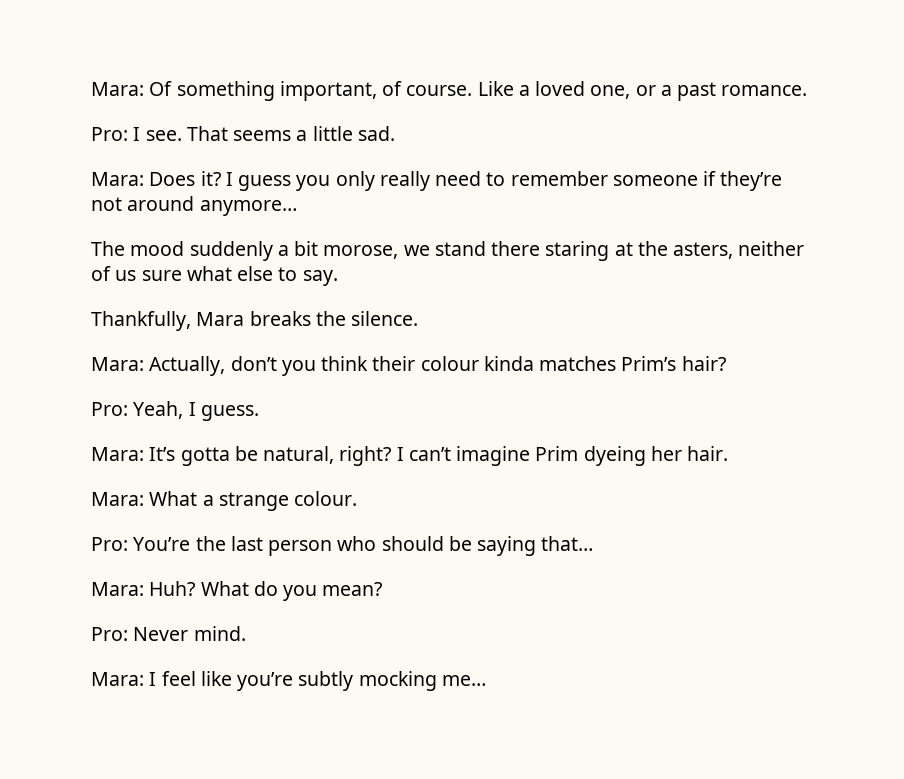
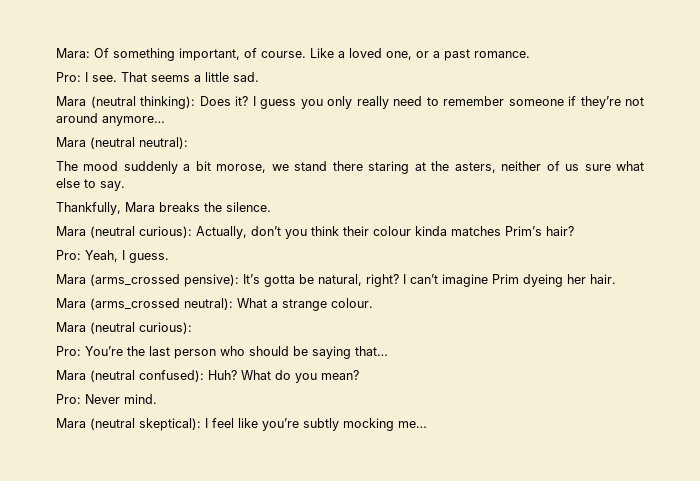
- Mara: Does it?
+ Mara (neutral thinking): Does it?
+ Mara (neutral neutral):
- Mara: Actually, don’t you think their colour kinda matches Prim’s hair?
+ Mara (neutral curious): Actually, don’t you think their colour kinda matches Prim’s hair?
- Mara: It’s gotta be natural, right?
+ Mara (arms_crossed pensive): It’s gotta be natural, right?
- Mara: What a strange colour.
+ Mara (arms_crossed neutral): What a strange colour.
+ Mara (neutral curious):
- Mara: Huh?
+ Mara (neutral confused): Huh?
- Mara: I feel like you’re subtly mocking me…
+ Mara (neutral skeptical): I feel like you’re subtly mocking me…

